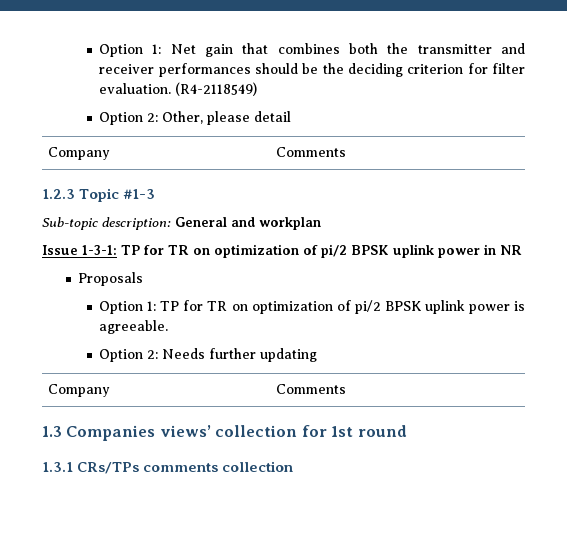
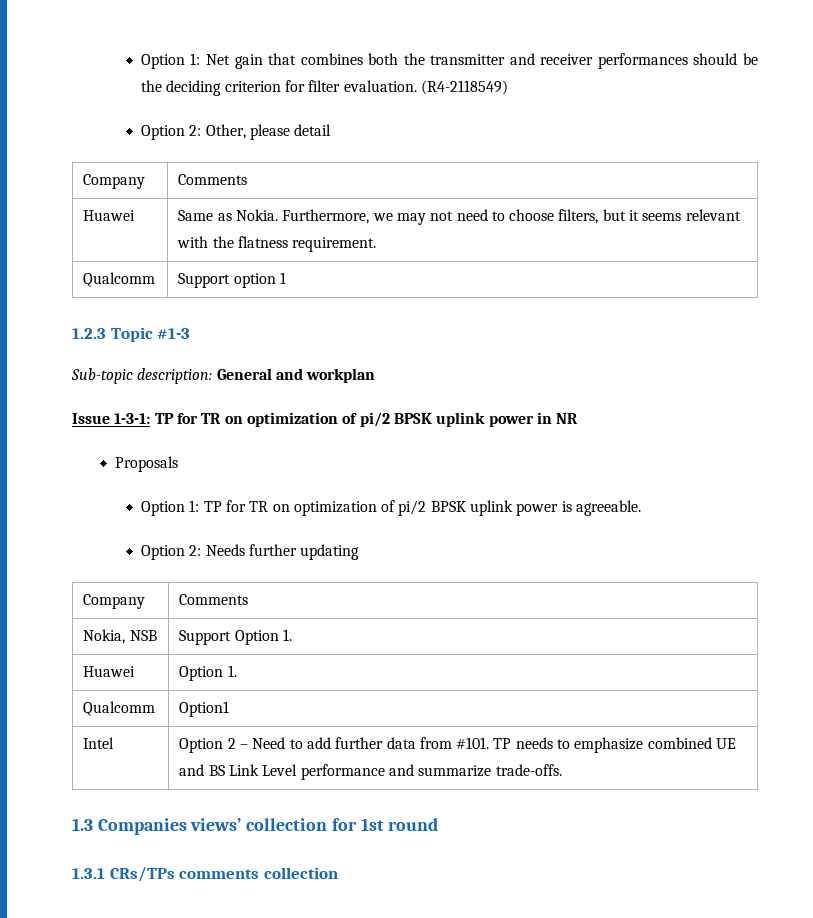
+ Huawei | Same as Nokia. Furthermore, we may not need to choose filters, but it seems relevant with the flatness requirement.
+ Qualcomm | Support option 1
+ Nokia, NSB | Support Option 1.
+ Huawei | Option 1.
+ Qualcomm | Option1
+ Intel | Option 2 – Need to add further data from #101. TP needs to emphasize combined UE and BS Link Level performance and summarize trade-offs.

